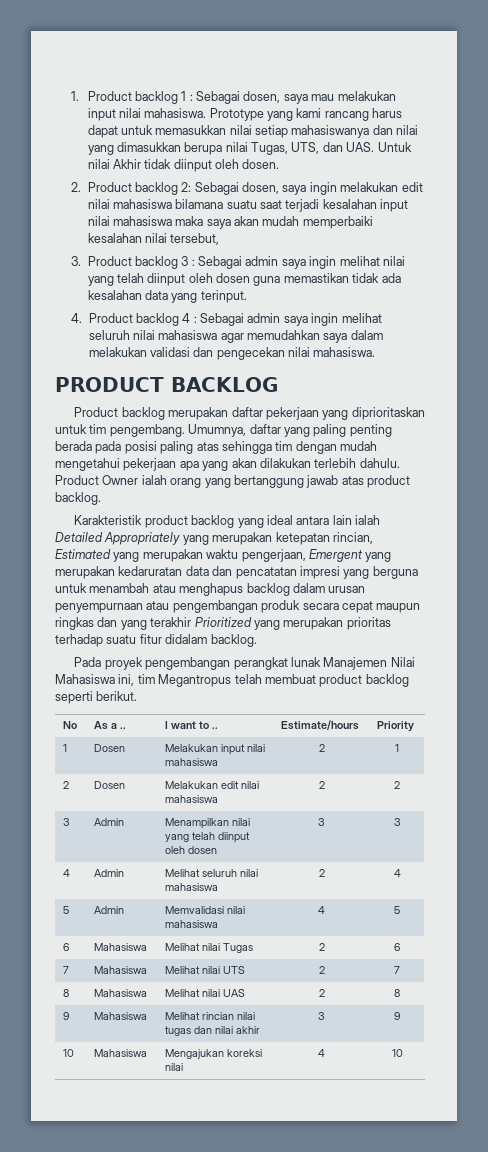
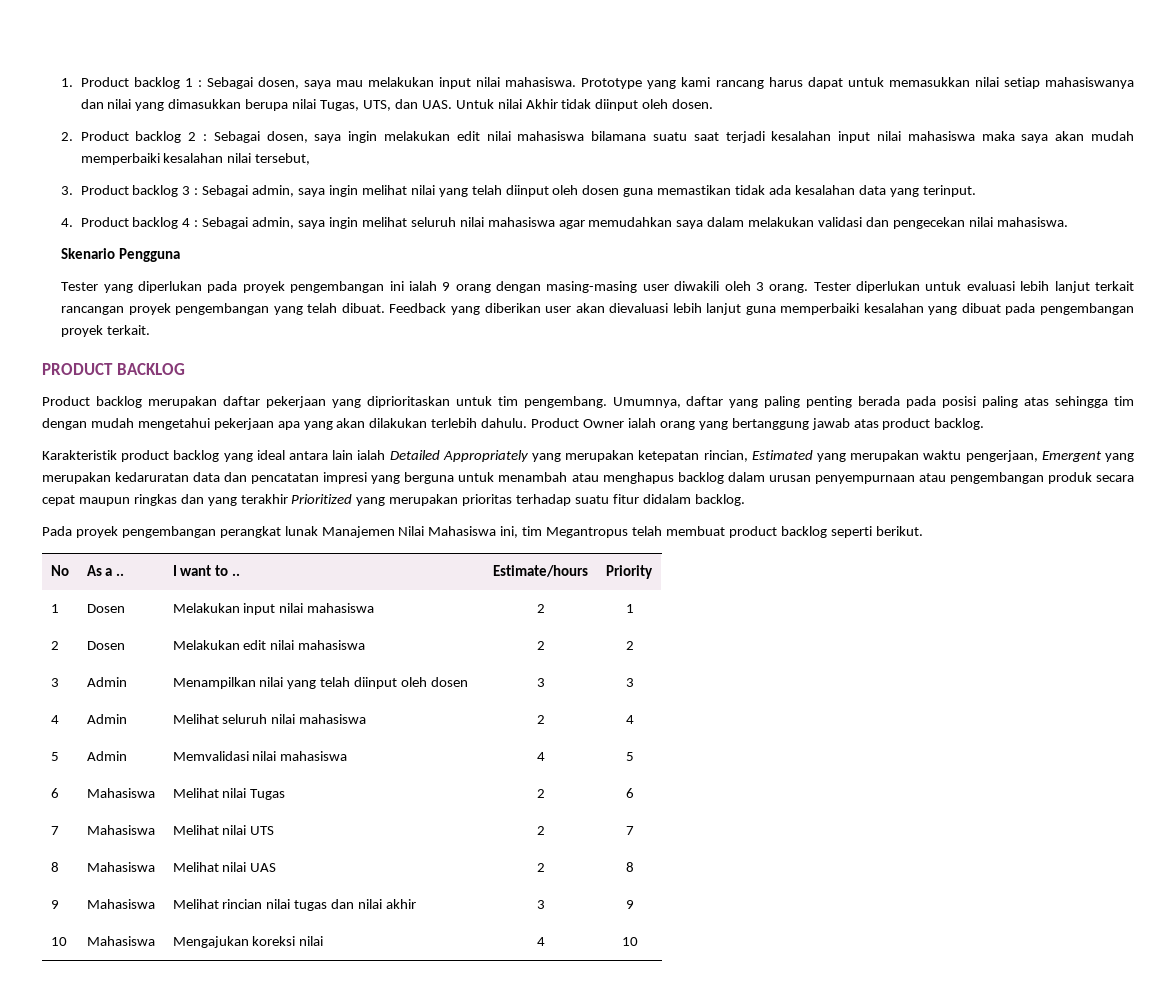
- 2. Product backlog 2: Sebagai dosen, saya ingin melakukan edit nilai mahasiswa bilamana suatu saat terjadi kesalahan input nilai mahasiswa maka saya akan mudah memperbaiki kesalahan nilai tersebut,
+ 2. Product backlog 2 : Sebagai dosen, saya ingin melakukan edit nilai mahasiswa bilamana suatu saat terjadi kesalahan input nilai mahasiswa maka saya akan mudah memperbaiki kesalahan nilai tersebut,
- 3. Product backlog 3 : Sebagai admin saya ingin melihat nilai yang telah diinput oleh dosen guna memastikan tidak ada kesalahan data yang terinput.
+ 3. Product backlog 3 : Sebagai admin, saya ingin melihat nilai yang telah diinput oleh dosen guna memastikan tidak ada kesalahan data yang terinput.
- 4. Product backlog 4 : Sebagai admin saya ingin melihat seluruh nilai mahasiswa agar memudahkan saya dalam melakukan validasi dan pengecekan nilai mahasiswa.
+ 4. Product backlog 4 : Sebagai admin, saya ingin melihat seluruh nilai mahasiswa agar memudahkan saya dalam melakukan validasi dan pengecekan nilai mahasiswa.
+ Skenario Pengguna
+ Tester yang diperlukan pada proyek pengembangan ini ialah 9 orang dengan masing-masing user diwakili oleh 3 orang. Tester diperlukan untuk evaluasi lebih lanjut terkait rancangan proyek pengembangan yang telah dibuat. Feedback yang diberikan user akan dievaluasi lebih lanjut guna memperbaiki kesalahan yang dibuat pada pengembangan proyek terkait.

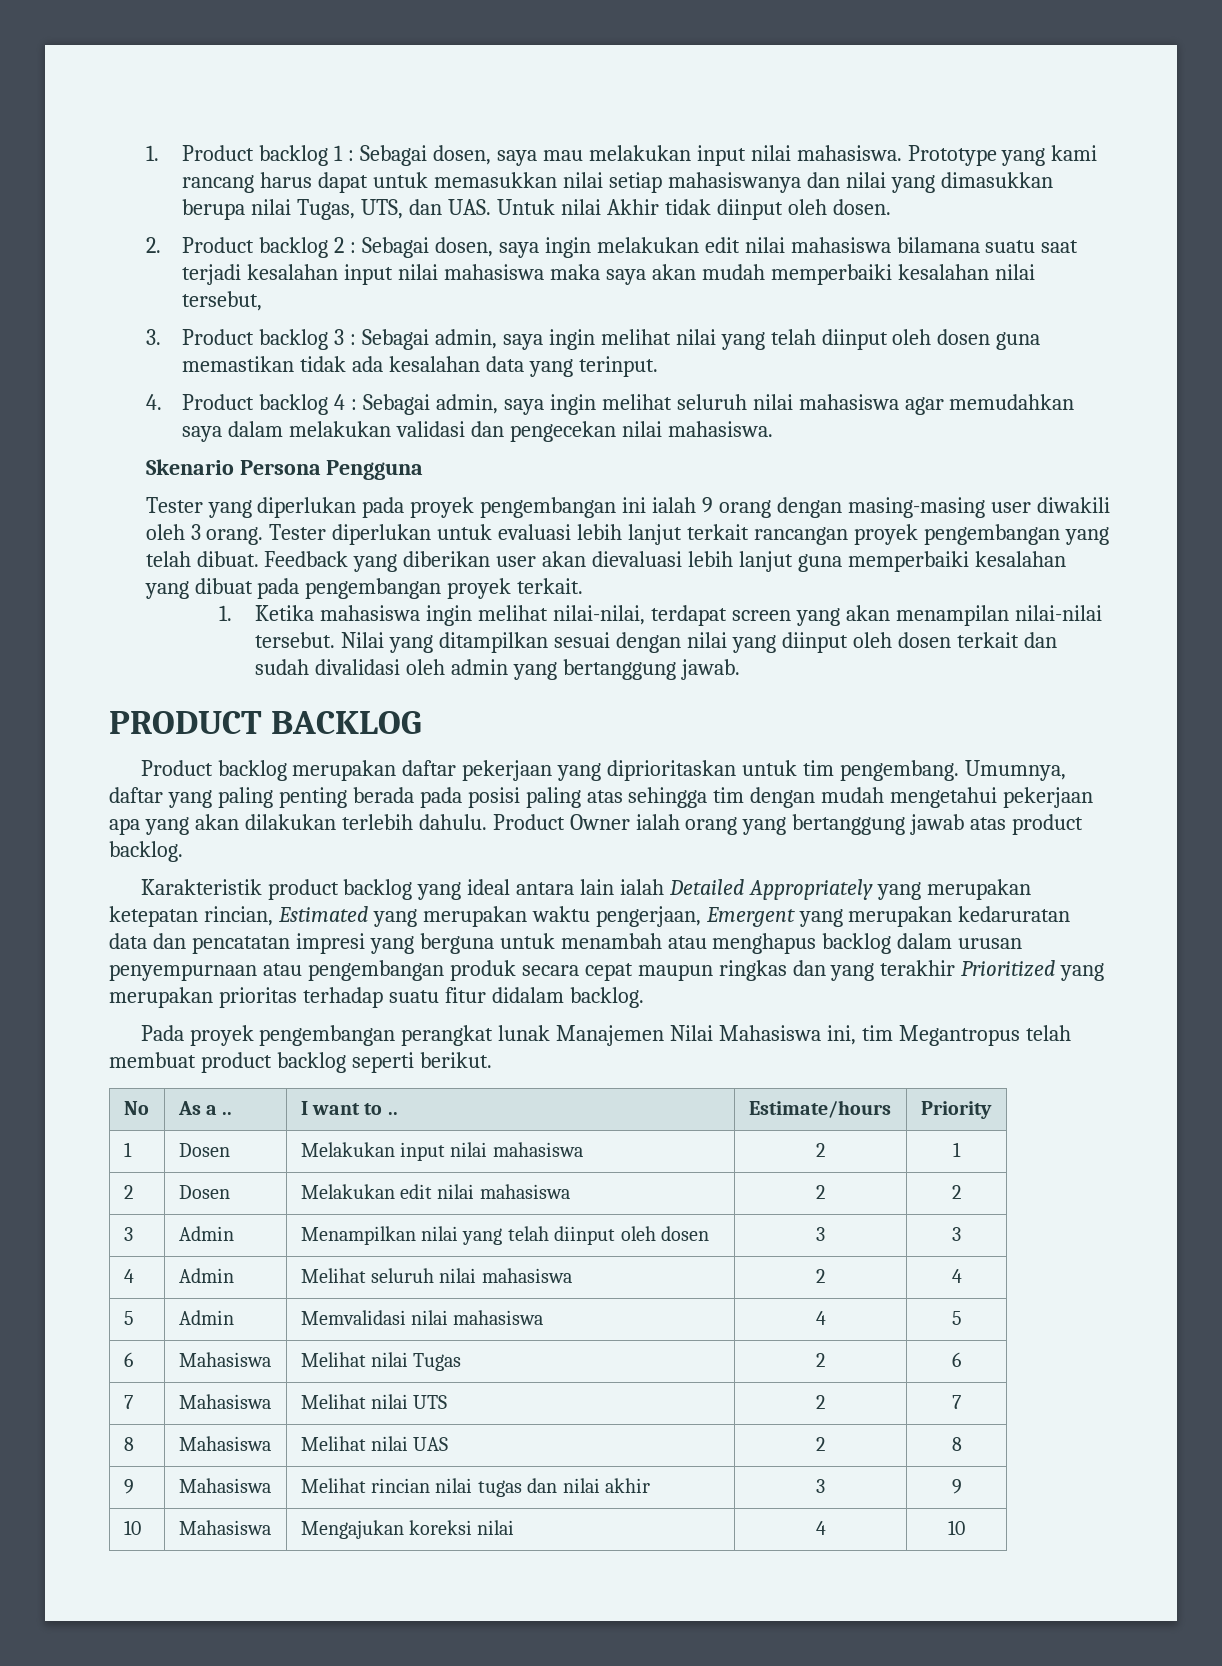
- Skenario Pengguna
+ Skenario Persona Pengguna
+ 1. Ketika mahasiswa ingin melihat nilai-nilai, terdapat screen yang akan menampilan nilai-nilai tersebut. Nilai yang ditampilkan sesuai dengan nilai yang diinput oleh dosen terkait dan sudah divalidasi oleh admin yang bertanggung jawab.

